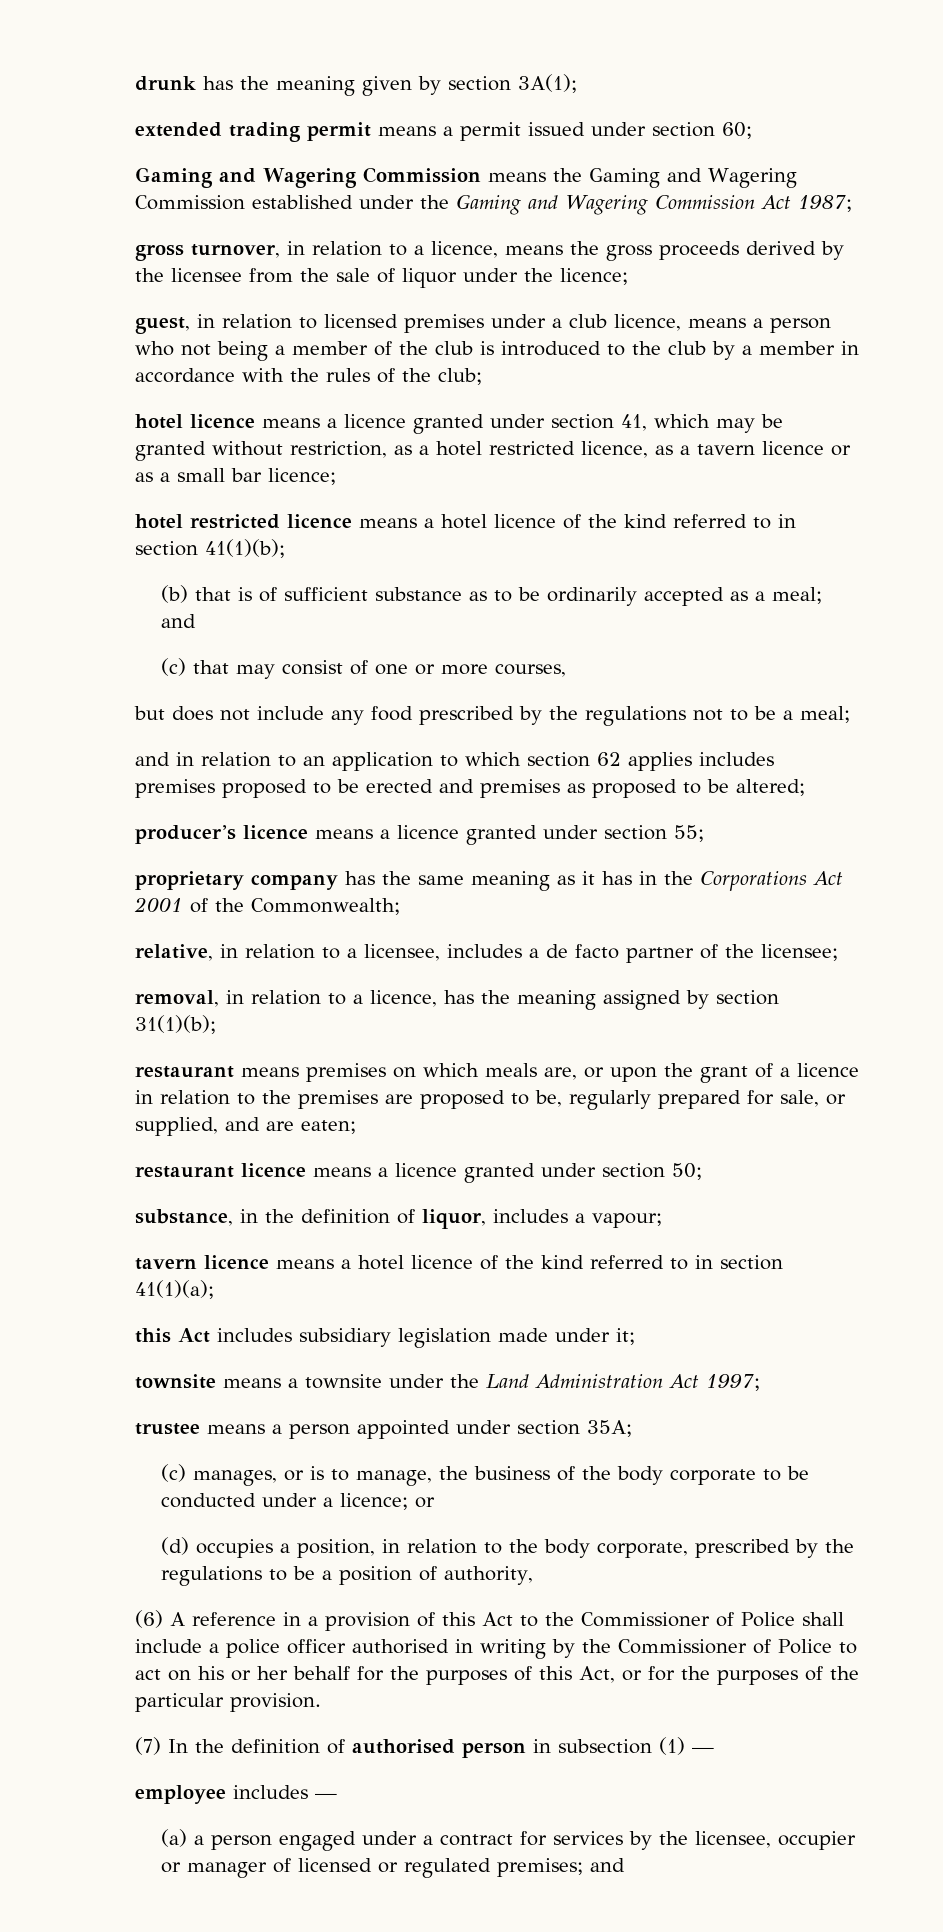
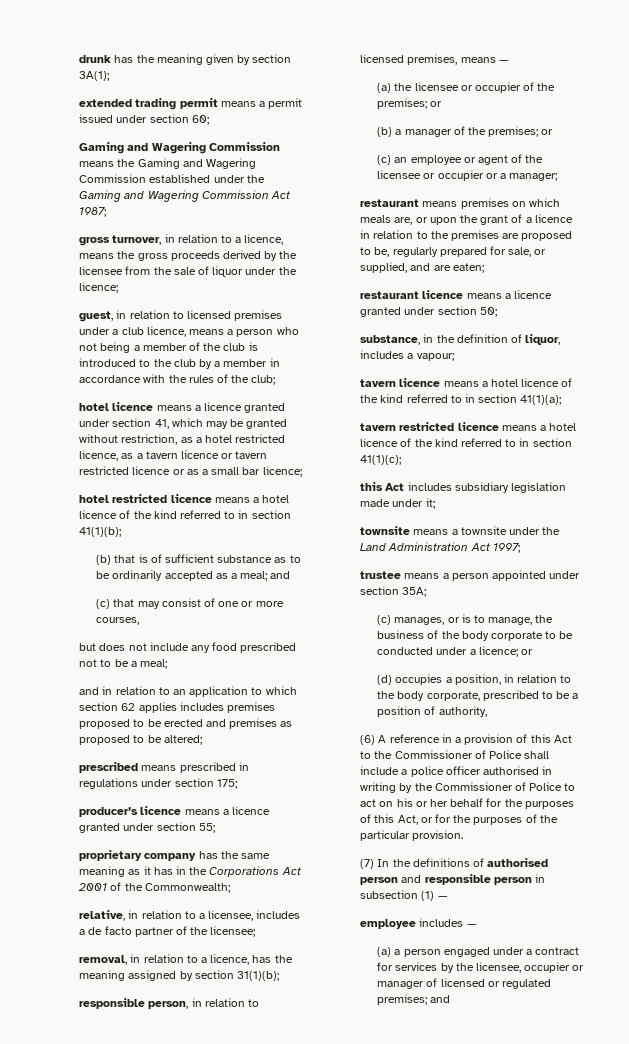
- hotel licence means a licence granted under section 41, which may be granted without restriction, as a hotel restricted licence, as a tavern licence or as a small bar licence;
+ hotel licence means a licence granted under section 41, which may be granted without restriction, as a hotel restricted licence, as a tavern licence or tavern restricted licence or as a small bar licence;
- but does not include any food prescribed by the regulations not to be a meal;
+ but does not include any food prescribed not to be a meal;
+ prescribed means prescribed in regulations under section 175;
+ responsible person, in relation to licensed premises, means —
+ (a) the licensee or occupier of the premises; or
+ (b) a manager of the premises; or
+ (c) an employee or agent of the licensee or occupier or a manager;
+ tavern restricted licence means a hotel licence of the kind referred to in section 41(1)(c);
- (d) occupies a position, in relation to the body corporate, prescribed by the regulations to be a position of authority,
+ (d) occupies a position, in relation to the body corporate, prescribed to be a position of authority,
- (7) In the definition of authorised person in subsection (1) —
+ (7) In the definitions of authorised person and responsible person in subsection (1) —

